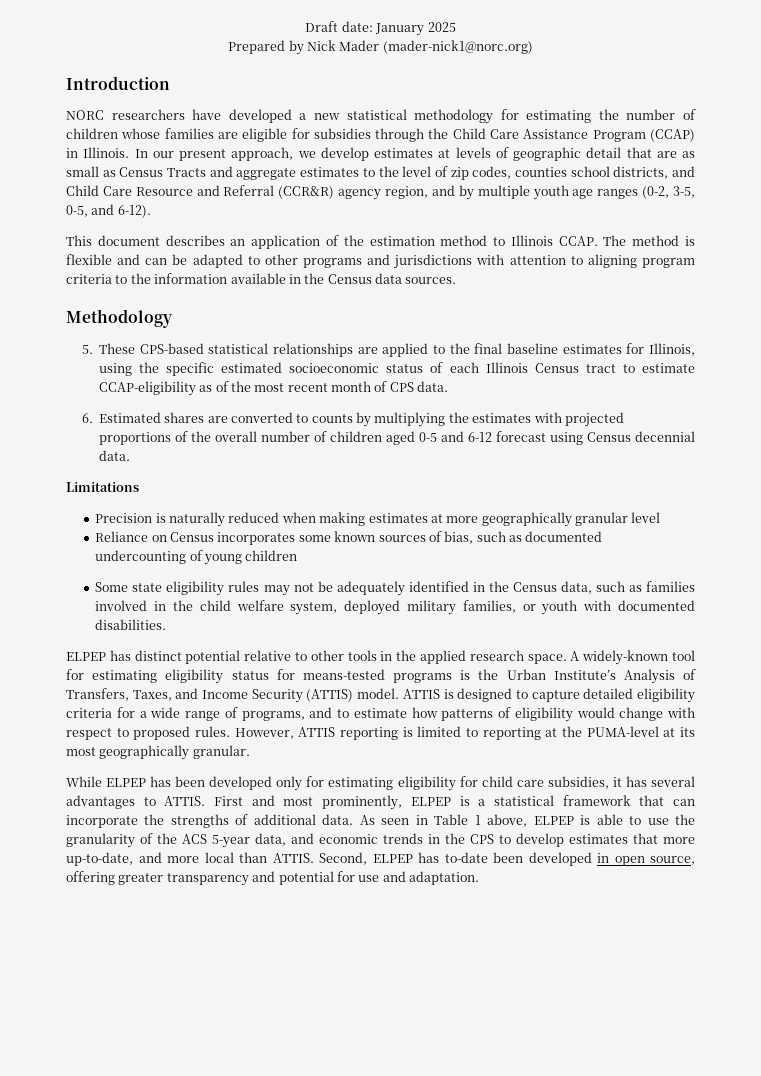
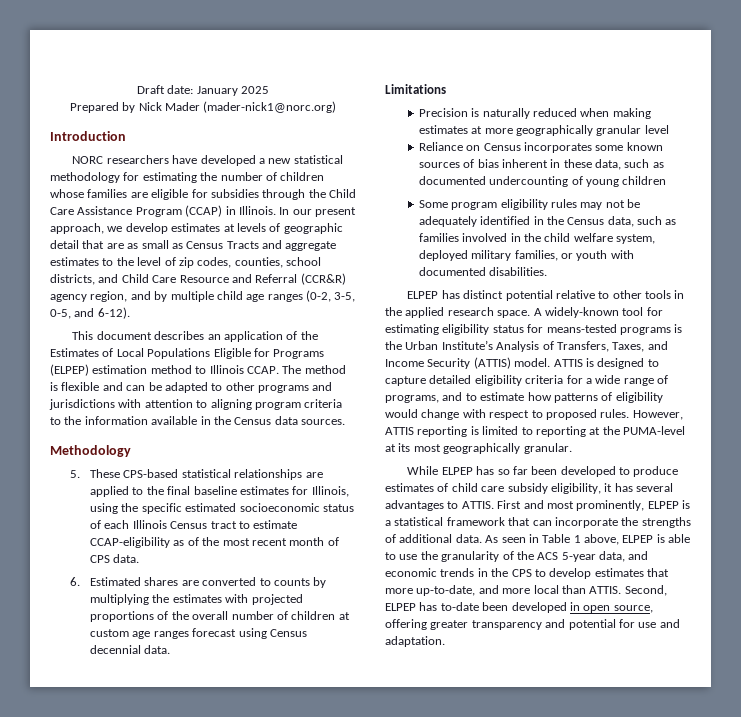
- In our present approach, we develop estimates at levels of geographic detail that are as small as Census Tracts and aggregate estimates to the level of zip codes, counties school districts, and Child Care Resource and Referral (CCR&R) agency region, and by multiple youth age ranges (0-2, 3-5, 0-5, and 6-12).
+ In our present approach, we develop estimates at levels of geographic detail that are as small as Census Tracts and aggregate estimates to the level of zip codes, counties, school districts, and Child Care Resource and Referral (CCR&R) agency region, and by multiple child age ranges (0-2, 3-5, 0-5, and 6-12).
- This document describes an application of the estimation method to Illinois CCAP.
+ This document describes an application of the Estimates of Local Populations Eligible for Programs (ELPEP) estimation method to Illinois CCAP.
- 6. Estimated shares are converted to counts by multiplying the estimates with projected proportions of the overall number of children aged 0-5 and 6-12 forecast using Census decennial data.
+ 6. Estimated shares are converted to counts by multiplying the estimates with projected proportions of the overall number of children at custom age ranges forecast using Census decennial data.
- Reliance on Census incorporates some known sources of bias, such as documented undercounting of young children
+ Reliance on Census incorporates some known sources of bias inherent in these data, such as documented undercounting of young children
- Some state eligibility rules may not be adequately identified in the Census data, such as families involved in the child welfare system, deployed military families, or youth with documented disabilities.
+ Some program eligibility rules may not be adequately identified in the Census data, such as families involved in the child welfare system, deployed military families, or youth with documented disabilities.
- While ELPEP has been developed only for estimating eligibility for child care subsidies, it has several advantages to ATTIS.
+ While ELPEP has so far been developed to produce estimates of child care subsidy eligibility, it has several advantages to ATTIS.

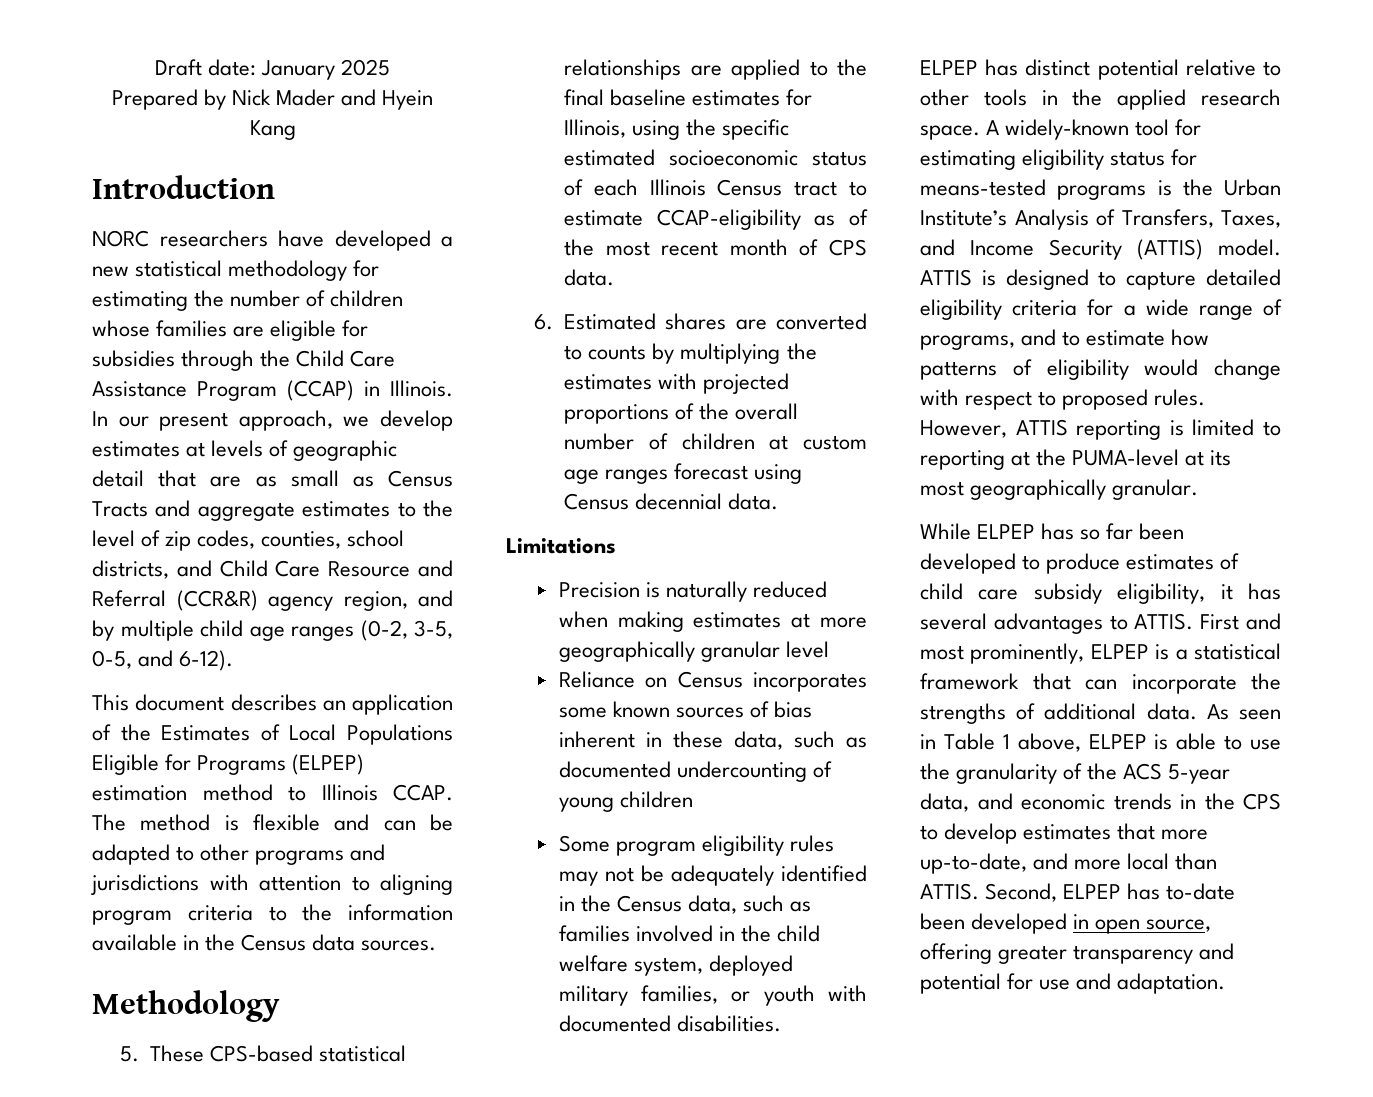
- Prepared by Nick Mader (mader-nick1@norc.org)
+ Prepared by Nick Mader and Hyein Kang

